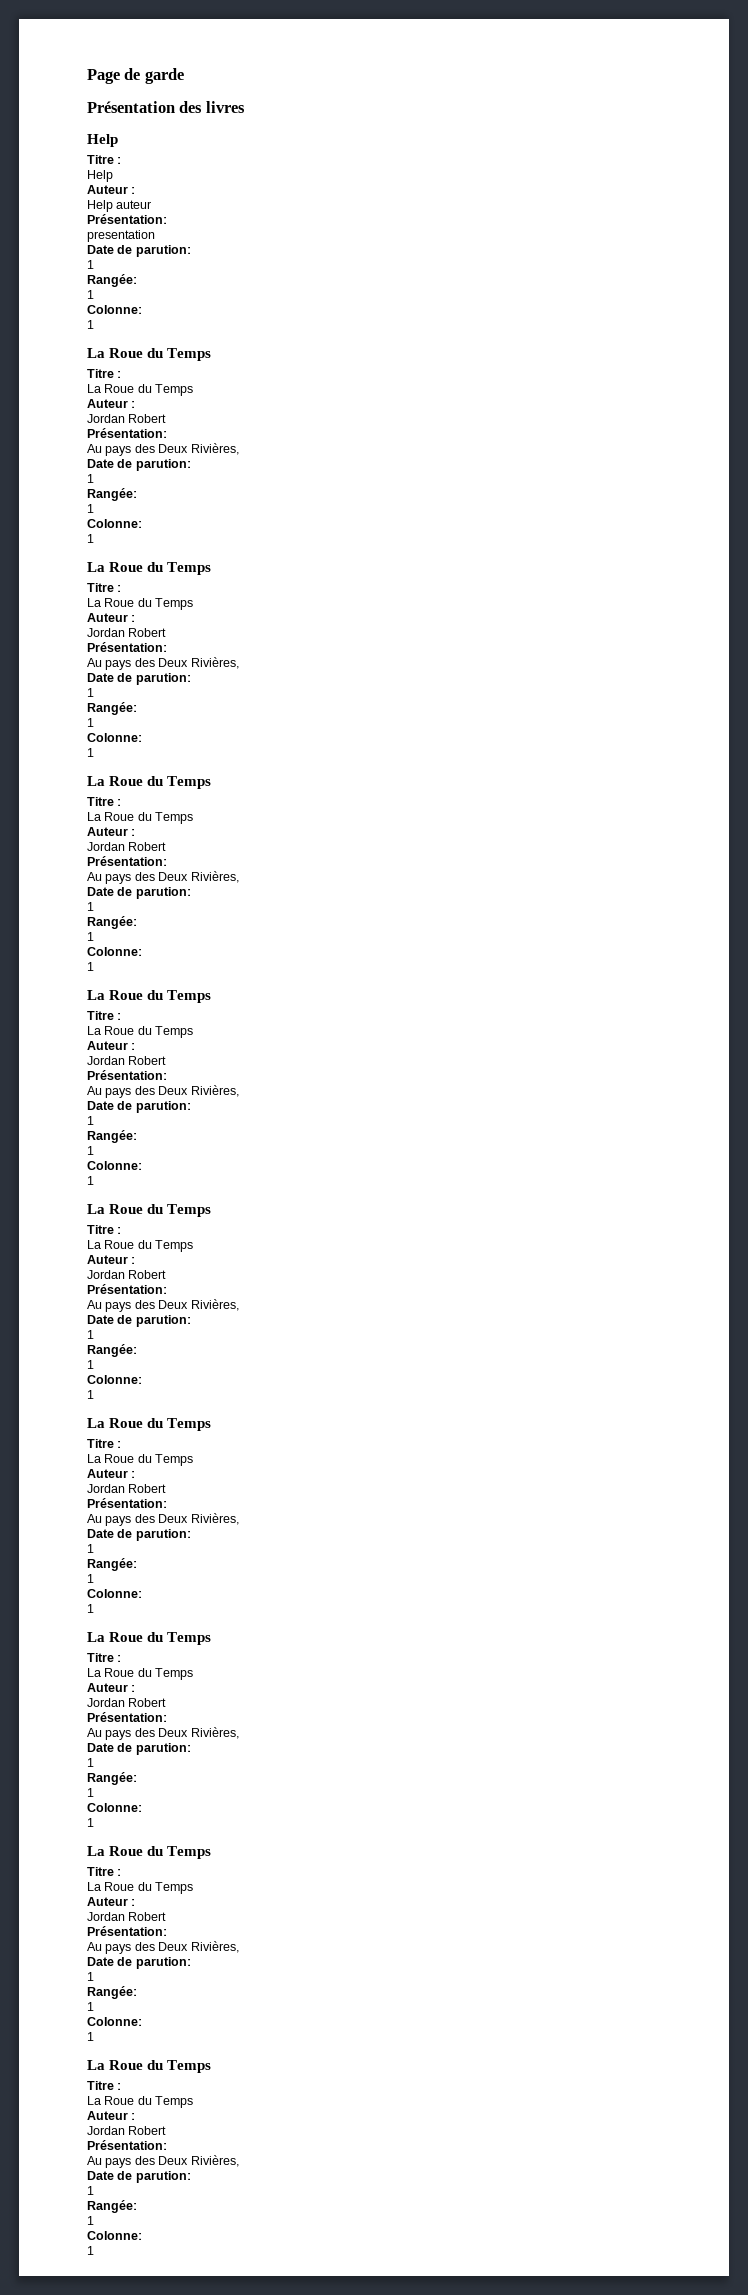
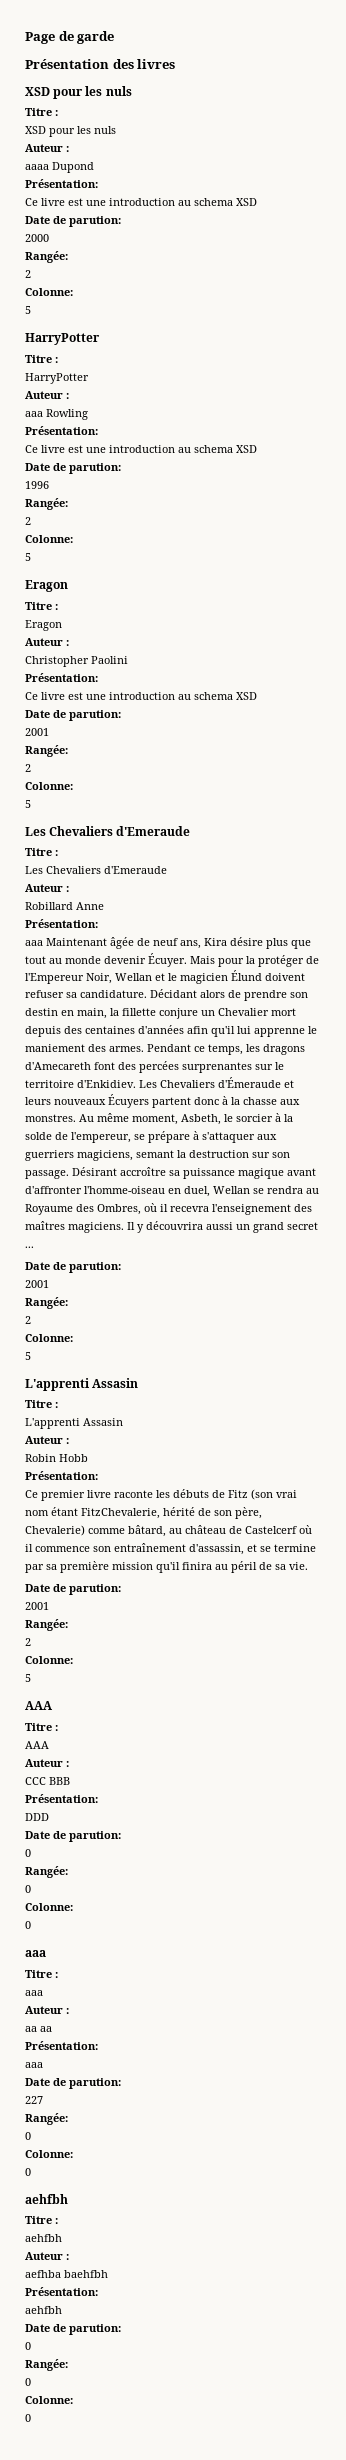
  Présentation des livres
- Help
+ XSD pour les nuls
  Titre :
- Help
+ XSD pour les nuls
  Auteur :
- Help auteur
+ aaaa Dupond
  Présentation:
- presentation
+ Ce livre est une introduction au schema XSD
  Date de parution:
- 1
+ 2000
  Rangée:
- 1
+ 2
  Colonne:
- 1
- La Roue du Temps
+ 5
+ HarryPotter
  Titre :
- La Roue du Temps
+ HarryPotter
  Auteur :
- Jordan Robert
+ aaa Rowling
  Présentation:
- Au pays des Deux Rivières,
+ Ce livre est une introduction au schema XSD
  Date de parution:
- 1
+ 1996
  Rangée:
- 1
+ 2
  Colonne:
- 1
- La Roue du Temps
+ 5
+ Eragon
  Titre :
- La Roue du Temps
+ Eragon
  Auteur :
- Jordan Robert
+ Christopher Paolini
  Présentation:
- Au pays des Deux Rivières,
+ Ce livre est une introduction au schema XSD
  Date de parution:
- 1
+ 2001
  Rangée:
- 1
+ 2
  Colonne:
- 1
- La Roue du Temps
+ 5
+ Les Chevaliers d'Emeraude
  Titre :
- La Roue du Temps
+ Les Chevaliers d'Emeraude
  Auteur :
- Jordan Robert
+ Robillard Anne
  Présentation:
- Au pays des Deux Rivières,
+ aaa Maintenant âgée de neuf ans, Kira désire plus que tout au monde devenir Écuyer. Mais pour la protéger de l'Empereur Noir, Wellan et le magicien Élund doivent refuser sa candidature. Décidant alors de prendre son destin en main, la fillette conjure un Chevalier mort depuis des centaines d'années afin qu'il lui apprenne le maniement des armes. Pendant ce temps, les dragons d'Amecareth font des percées surprenantes sur le territoire d'Enkidiev. Les Chevaliers d'Émeraude et leurs nouveaux Écuyers partent donc à la chasse aux monstres. Au même moment, Asbeth, le sorcier à la solde de l'empereur, se prépare à s'attaquer aux guerriers magiciens, semant la destruction sur son passage. Désirant accroître sa puissance magique avant d'affronter l'homme-oiseau en duel, Wellan se rendra au Royaume des Ombres, où il recevra l'enseignement des maîtres magiciens. Il y découvrira aussi un grand secret ...
  Date de parution:
- 1
+ 2001
  Rangée:
- 1
+ 2
  Colonne:
- 1
- La Roue du Temps
+ 5
+ L'apprenti Assasin
  Titre :
- La Roue du Temps
+ L'apprenti Assasin
  Auteur :
- Jordan Robert
+ Robin Hobb
  Présentation:
- Au pays des Deux Rivières,
+ Ce premier livre raconte les débuts de Fitz (son vrai nom étant FitzChevalerie, hérité de son père, Chevalerie) comme bâtard, au château de Castelcerf où il commence son entraînement d'assassin, et se termine par sa première mission qu'il finira au péril de sa vie.
  Date de parution:
- 1
+ 2001
  Rangée:
- 1
+ 2
  Colonne:
- 1
- La Roue du Temps
+ 5
+ AAA
  Titre :
- La Roue du Temps
+ AAA
  Auteur :
- Jordan Robert
+ CCC BBB
  Présentation:
- Au pays des Deux Rivières,
+ DDD
  Date de parution:
- 1
+ 0
  Rangée:
- 1
+ 0
  Colonne:
- 1
- La Roue du Temps
+ 0
+ aaa
  Titre :
- La Roue du Temps
+ aaa
  Auteur :
- Jordan Robert
+ aa aa
  Présentation:
- Au pays des Deux Rivières,
+ aaa
  Date de parution:
- 1
+ 227
  Rangée:
- 1
+ 0
  Colonne:
- 1
- La Roue du Temps
+ 0
+ aehfbh
  Titre :
- La Roue du Temps
+ aehfbh
  Auteur :
- Jordan Robert
+ aefhba baehfbh
  Présentation:
- Au pays des Deux Rivières,
+ aehfbh
  Date de parution:
- 1
+ 0
  Rangée:
- 1
+ 0
  Colonne:
- 1
- La Roue du Temps
- Titre :
- La Roue du Temps
- Auteur :
- Jordan Robert
- Présentation:
- Au pays des Deux Rivières,
- Date de parution:
- 1
- Rangée:
- 1
- Colonne:
- 1
- La Roue du Temps
- Titre :
- La Roue du Temps
- Auteur :
- Jordan Robert
- Présentation:
- Au pays des Deux Rivières,
- Date de parution:
- 1
- Rangée:
- 1
- Colonne:
- 1
+ 0

